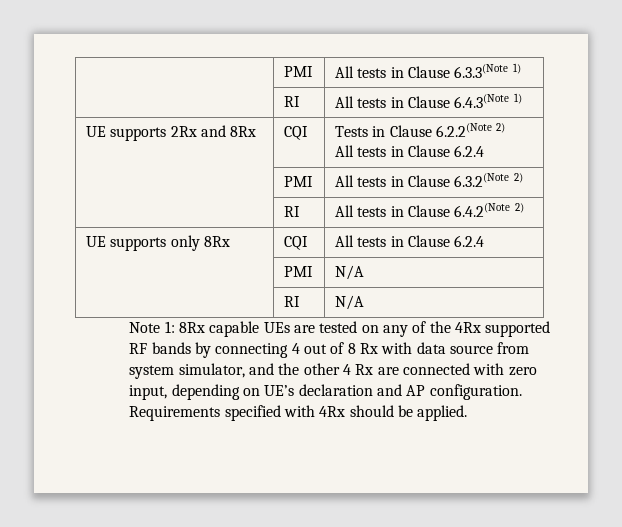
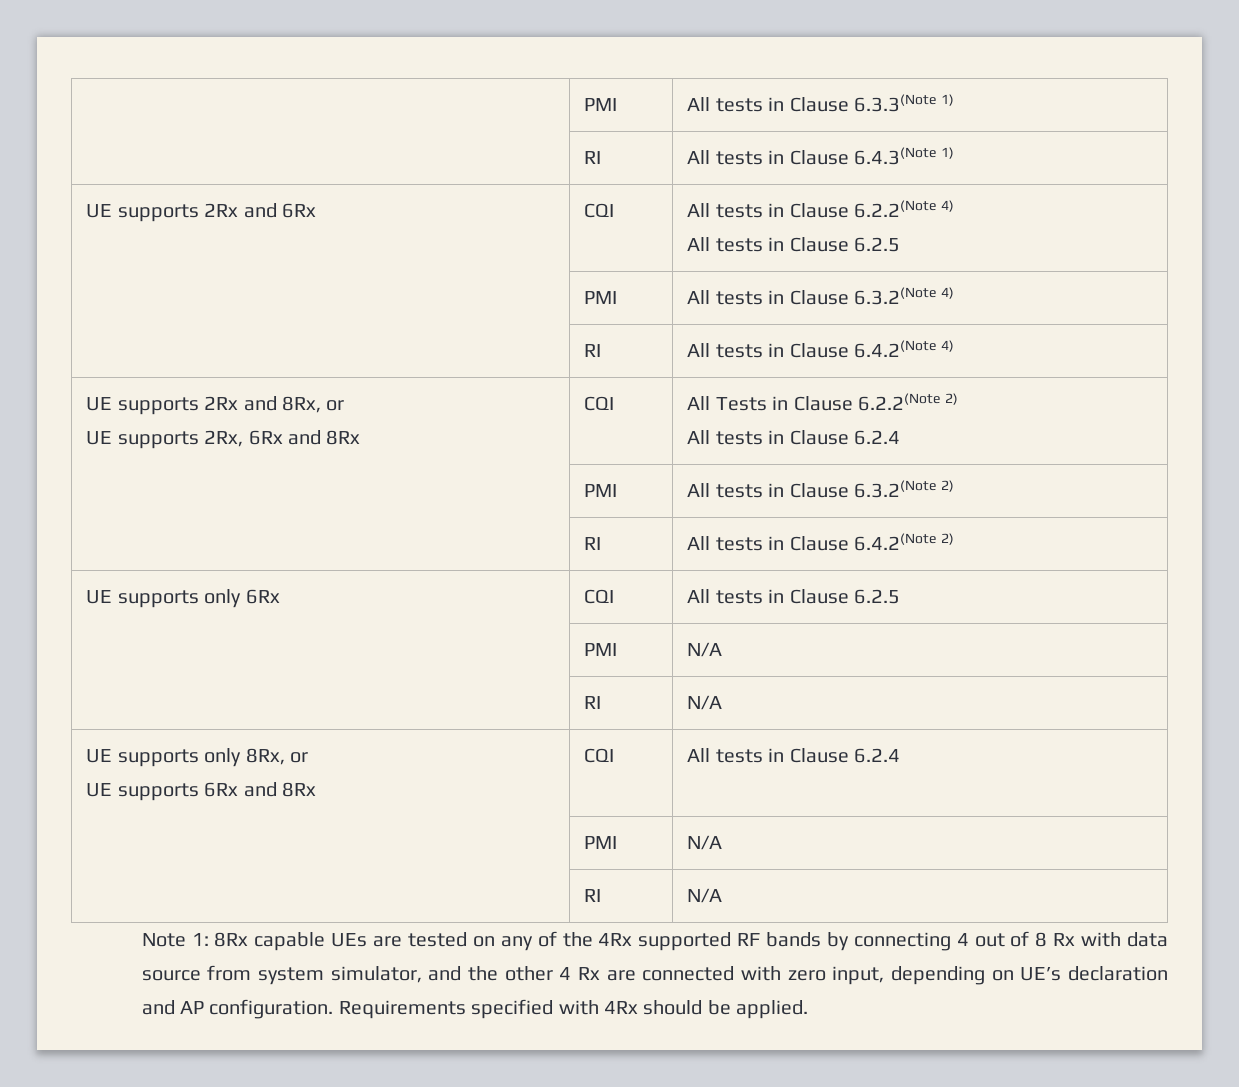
- UE supports 2Rx and 8Rx | CQI | Tests in Clause 6.2.2(Note 2)
+ UE supports 2Rx and 6Rx | CQI | All tests in Clause 6.2.2(Note 4)
+ All tests in Clause 6.2.5
+ | PMI | All tests in Clause 6.3.2(Note 4)
+ | RI | All tests in Clause 6.4.2(Note 4)
+ UE supports 2Rx and 8Rx, or
+ UE supports 2Rx, 6Rx and 8Rx | CQI | All Tests in Clause 6.2.2(Note 2)
- UE supports only 8Rx | CQI | All tests in Clause 6.2.4
+ UE supports only 6Rx | CQI | All tests in Clause 6.2.5
+ | PMI | N/A
+ | RI | N/A
+ UE supports only 8Rx, or
+ UE supports 6Rx and 8Rx | CQI | All tests in Clause 6.2.4

